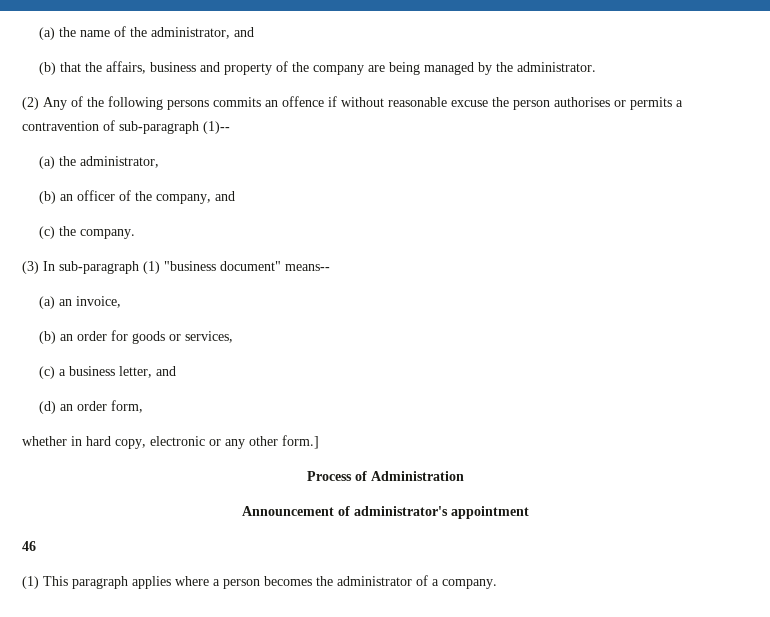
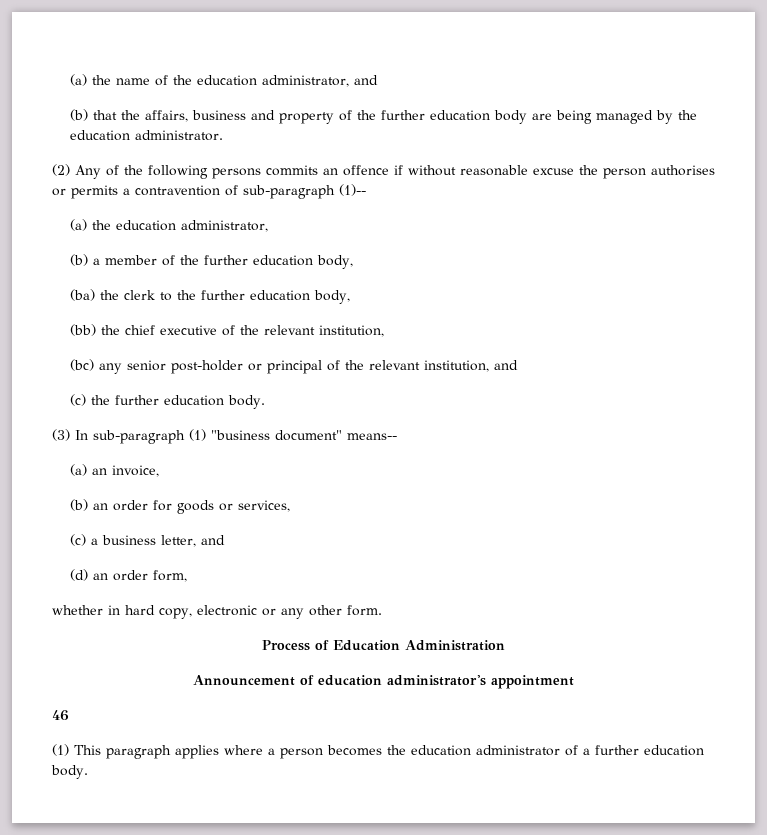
- (a) the name of the administrator, and
+ (a) the name of the education administrator, and
- (b) that the affairs, business and property of the company are being managed by the administrator.
+ (b) that the affairs, business and property of the further education body are being managed by the education administrator.
- (a) the administrator,
+ (a) the education administrator,
- (b) an officer of the company, and
+ (b) a member of the further education body,
+ (ba) the clerk to the further education body,
+ (bb) the chief executive of the relevant institution,
+ (bc) any senior post-holder or principal of the relevant institution, and
- (c) the company.
+ (c) the further education body.
- whether in hard copy, electronic or any other form.]
+ whether in hard copy, electronic or any other form.
- Process of Administration
+ Process of Education Administration
- Announcement of administrator's appointment
+ Announcement of education administrator's appointment
- (1) This paragraph applies where a person becomes the administrator of a company.
+ (1) This paragraph applies where a person becomes the education administrator of a further education body.

